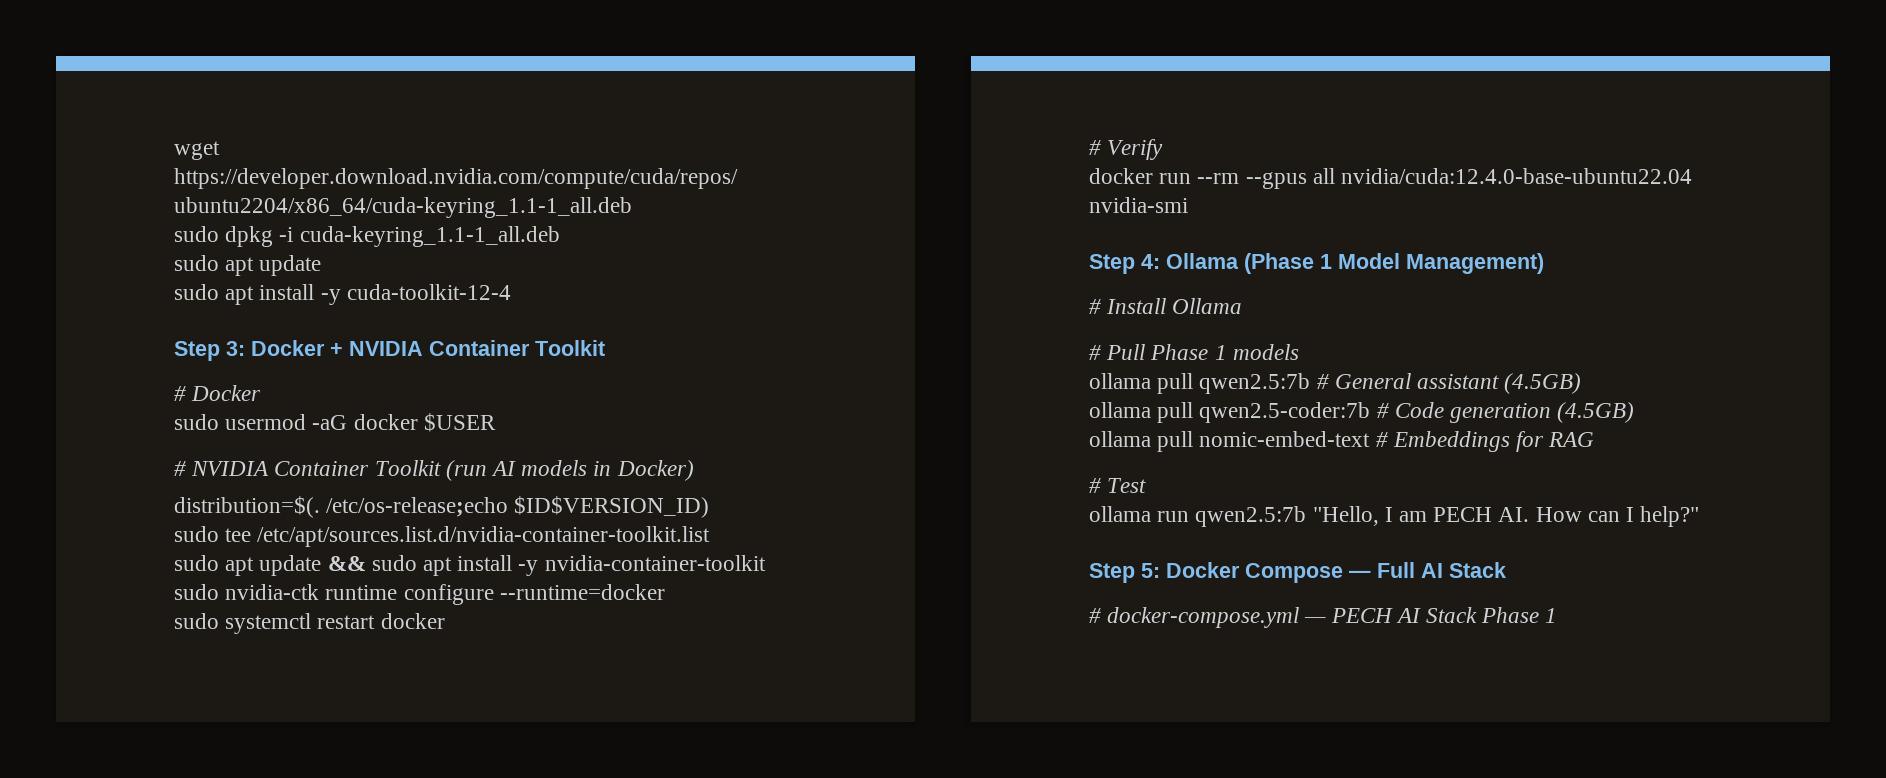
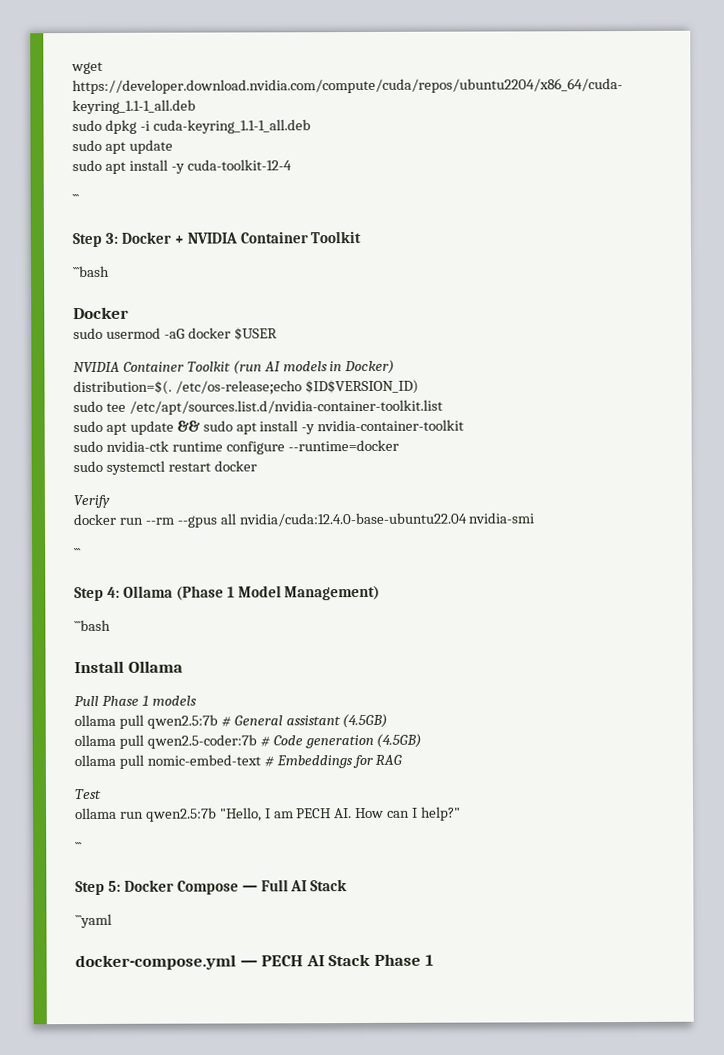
  sudo apt install -y cuda-toolkit-12-4
+ ```
  Step 3: Docker + NVIDIA Container Toolkit
- # Docker
+ ```bash
+ Docker
- # NVIDIA Container Toolkit (run AI models in Docker)
+ NVIDIA Container Toolkit (run AI models in Docker)
- # Verify
+ Verify
  docker run --rm --gpus all nvidia/cuda:12.4.0-base-ubuntu22.04 nvidia-smi
+ ```
  Step 4: Ollama (Phase 1 Model Management)
- # Install Ollama
+ ```bash
+ Install Ollama
- # Pull Phase 1 models
+ Pull Phase 1 models
- # Test
+ Test
  ollama run qwen2.5:7b "Hello, I am PECH AI. How can I help?"
+ ```
- # docker-compose.yml — PECH AI Stack Phase 1
+ ```yaml
+ docker-compose.yml — PECH AI Stack Phase 1

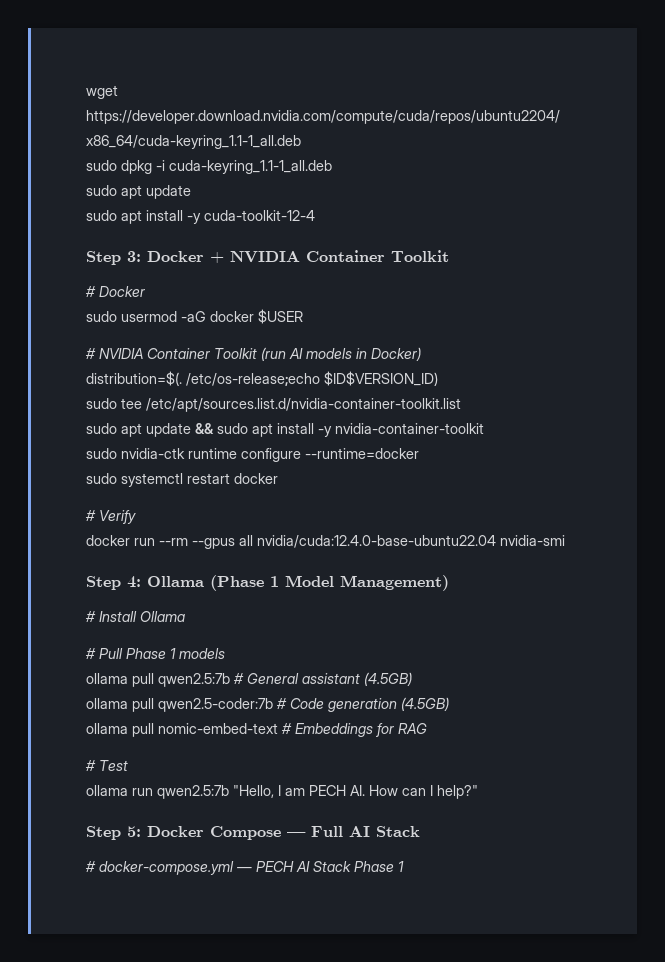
  sudo apt install -y cuda-toolkit-12-4
- ```
  Step 3: Docker + NVIDIA Container Toolkit
- ```bash
- Docker
+ # Docker
- NVIDIA Container Toolkit (run AI models in Docker)
+ # NVIDIA Container Toolkit (run AI models in Docker)
- Verify
+ # Verify
  docker run --rm --gpus all nvidia/cuda:12.4.0-base-ubuntu22.04 nvidia-smi
- ```
  Step 4: Ollama (Phase 1 Model Management)
- ```bash
- Install Ollama
+ # Install Ollama
- Pull Phase 1 models
+ # Pull Phase 1 models
- Test
+ # Test
  ollama run qwen2.5:7b "Hello, I am PECH AI. How can I help?"
- ```
- ```yaml
- docker-compose.yml — PECH AI Stack Phase 1
+ # docker-compose.yml — PECH AI Stack Phase 1

